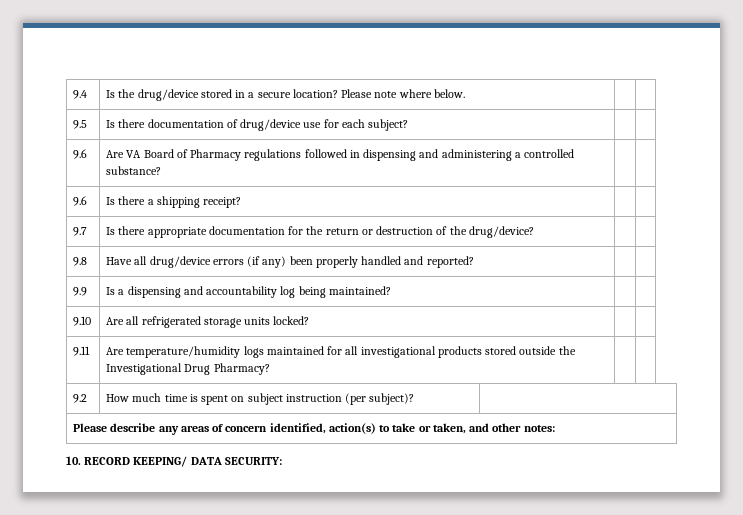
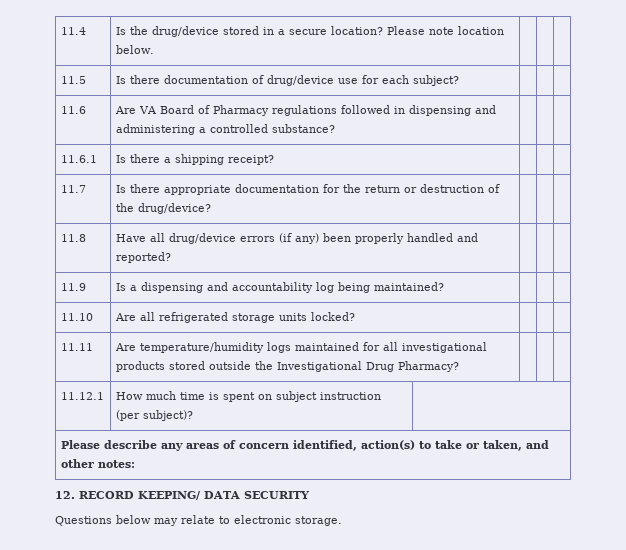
- 9.4 | Is the drug/device stored in a secure location? Please note where below. | |
- 9.5 | Is there documentation of drug/device use for each subject? | |
- 9.6 | Are VA Board of Pharmacy regulations followed in dispensing and administering a controlled substance? | |
- 9.6 | Is there a shipping receipt? | |
- 9.7 | Is there appropriate documentation for the return or destruction of the drug/device? | |
- 9.8 | Have all drug/device errors (if any) been properly handled and reported? | |
- 9.9 | Is a dispensing and accountability log being maintained? | |
- 9.10 | Are all refrigerated storage units locked? | |
- 9.11 | Are temperature/humidity logs maintained for all investigational products stored outside the Investigational Drug Pharmacy? | |
- 9.2 | How much time is spent on subject instruction (per subject)? |
+ 11.4 | Is the drug/device stored in a secure location? Please note location below. | | |
+ 11.5 | Is there documentation of drug/device use for each subject? | | |
+ 11.6 | Are VA Board of Pharmacy regulations followed in dispensing and administering a controlled substance? | | |
+ 11.6.1 | Is there a shipping receipt? | | |
+ 11.7 | Is there appropriate documentation for the return or destruction of the drug/device? | | |
+ 11.8 | Have all drug/device errors (if any) been properly handled and reported? | | |
+ 11.9 | Is a dispensing and accountability log being maintained? | | |
+ 11.10 | Are all refrigerated storage units locked? | | |
+ 11.11 | Are temperature/humidity logs maintained for all investigational products stored outside the Investigational Drug Pharmacy? | | |
+ 11.12.1 | How much time is spent on subject instruction (per subject)? |
- 10. RECORD KEEPING/ DATA SECURITY:
+ 12. RECORD KEEPING/ DATA SECURITY
+ Questions below may relate to electronic storage.

